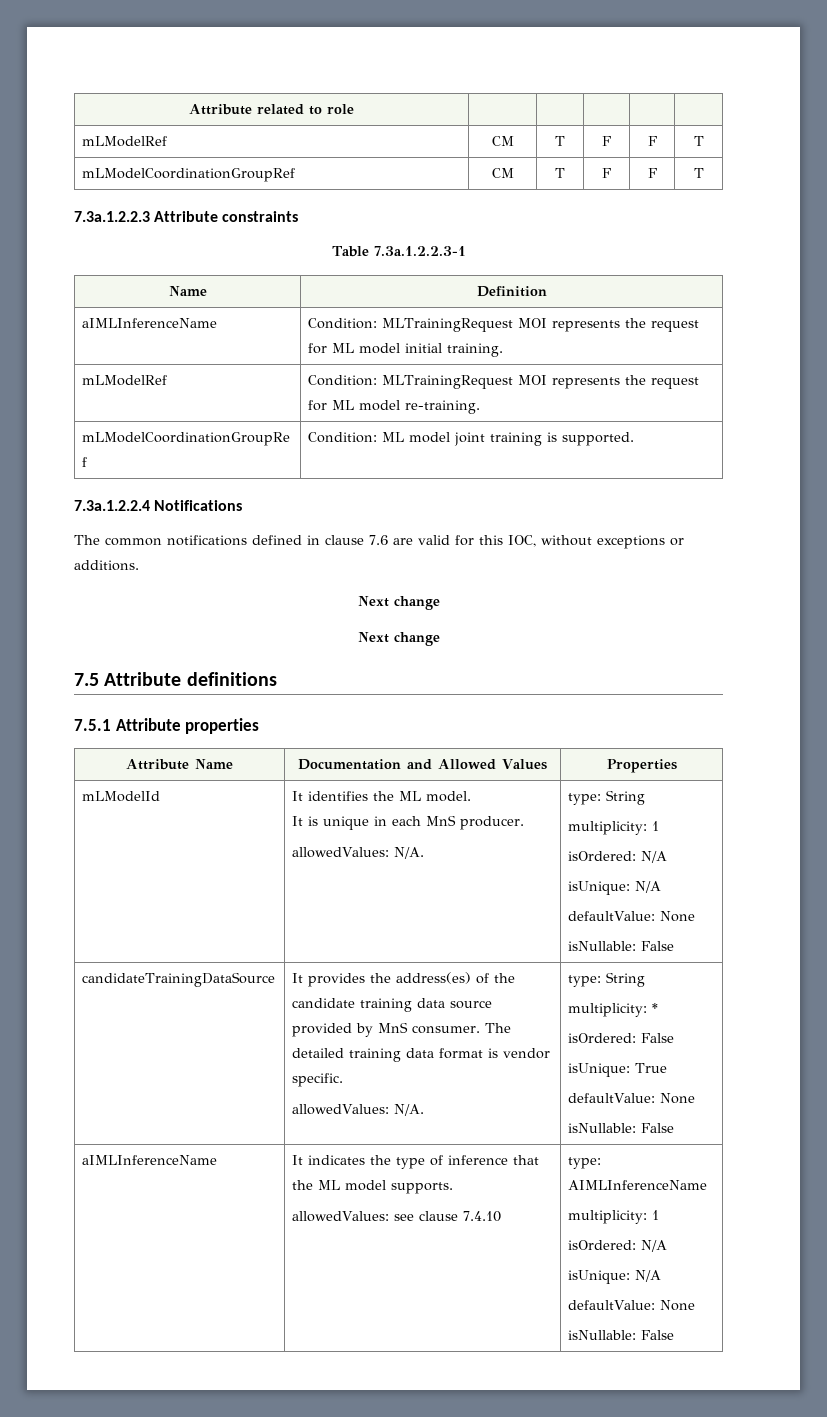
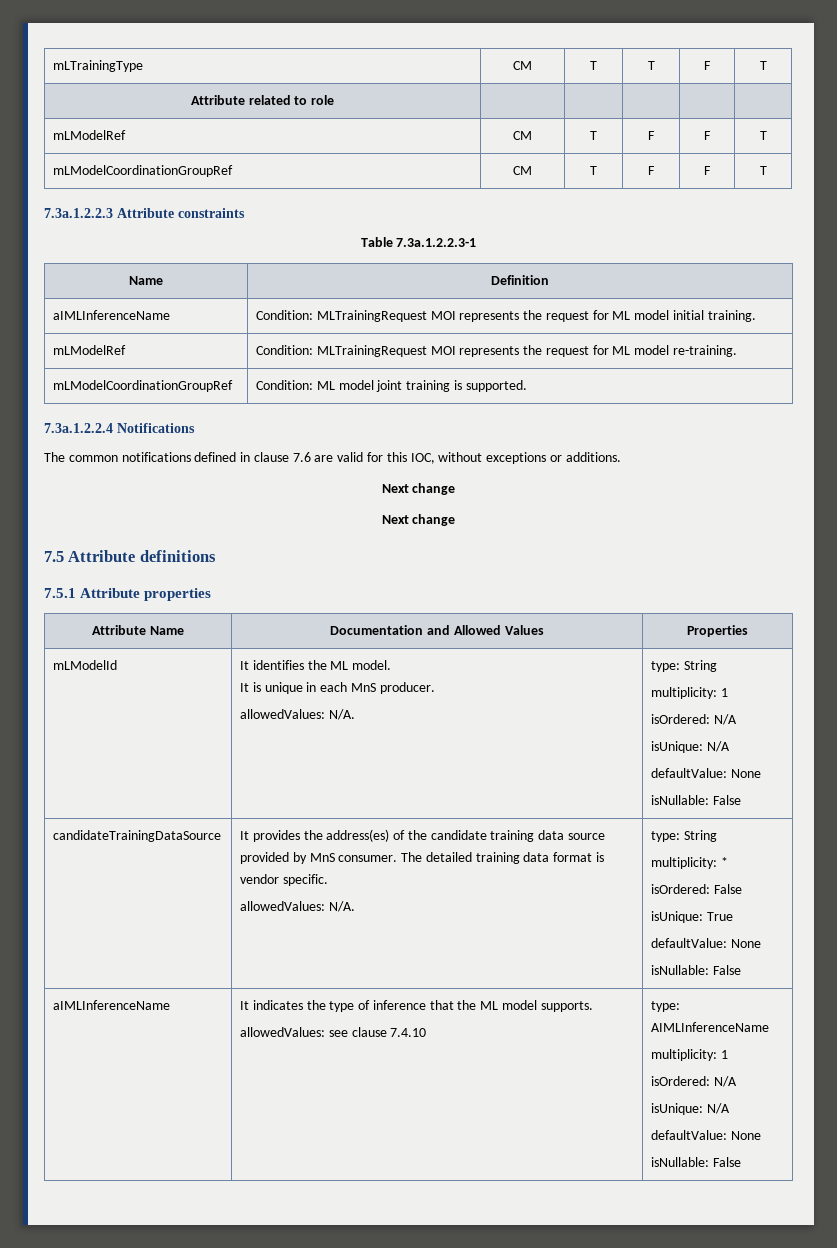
+ mLTrainingType | CM | T | T | F | T

